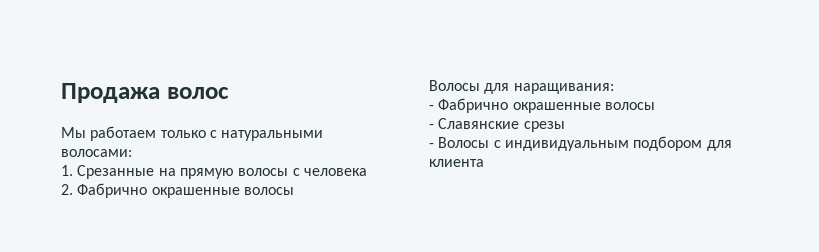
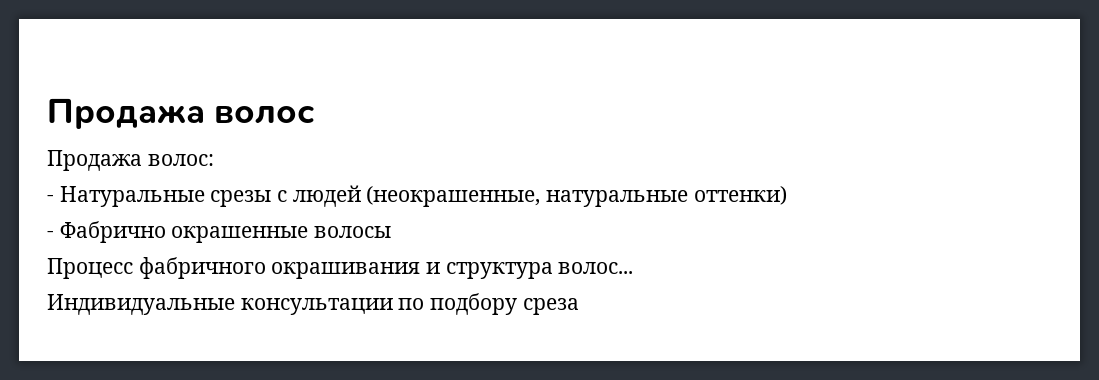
- Мы работаем только с натуральными волосами:
- 1. Срезанные на прямую волосы с человека
- 2. Фабрично окрашенные волосы
- Волосы для наращивания:
+ Продажа волос:
+ - Натуральные срезы с людей (неокрашенные, натуральные оттенки)
  - Фабрично окрашенные волосы
- - Славянские срезы
- - Волосы с индивидуальным подбором для клиента
+ Процесс фабричного окрашивания и структура волос...
+ Индивидуальные консультации по подбору среза

